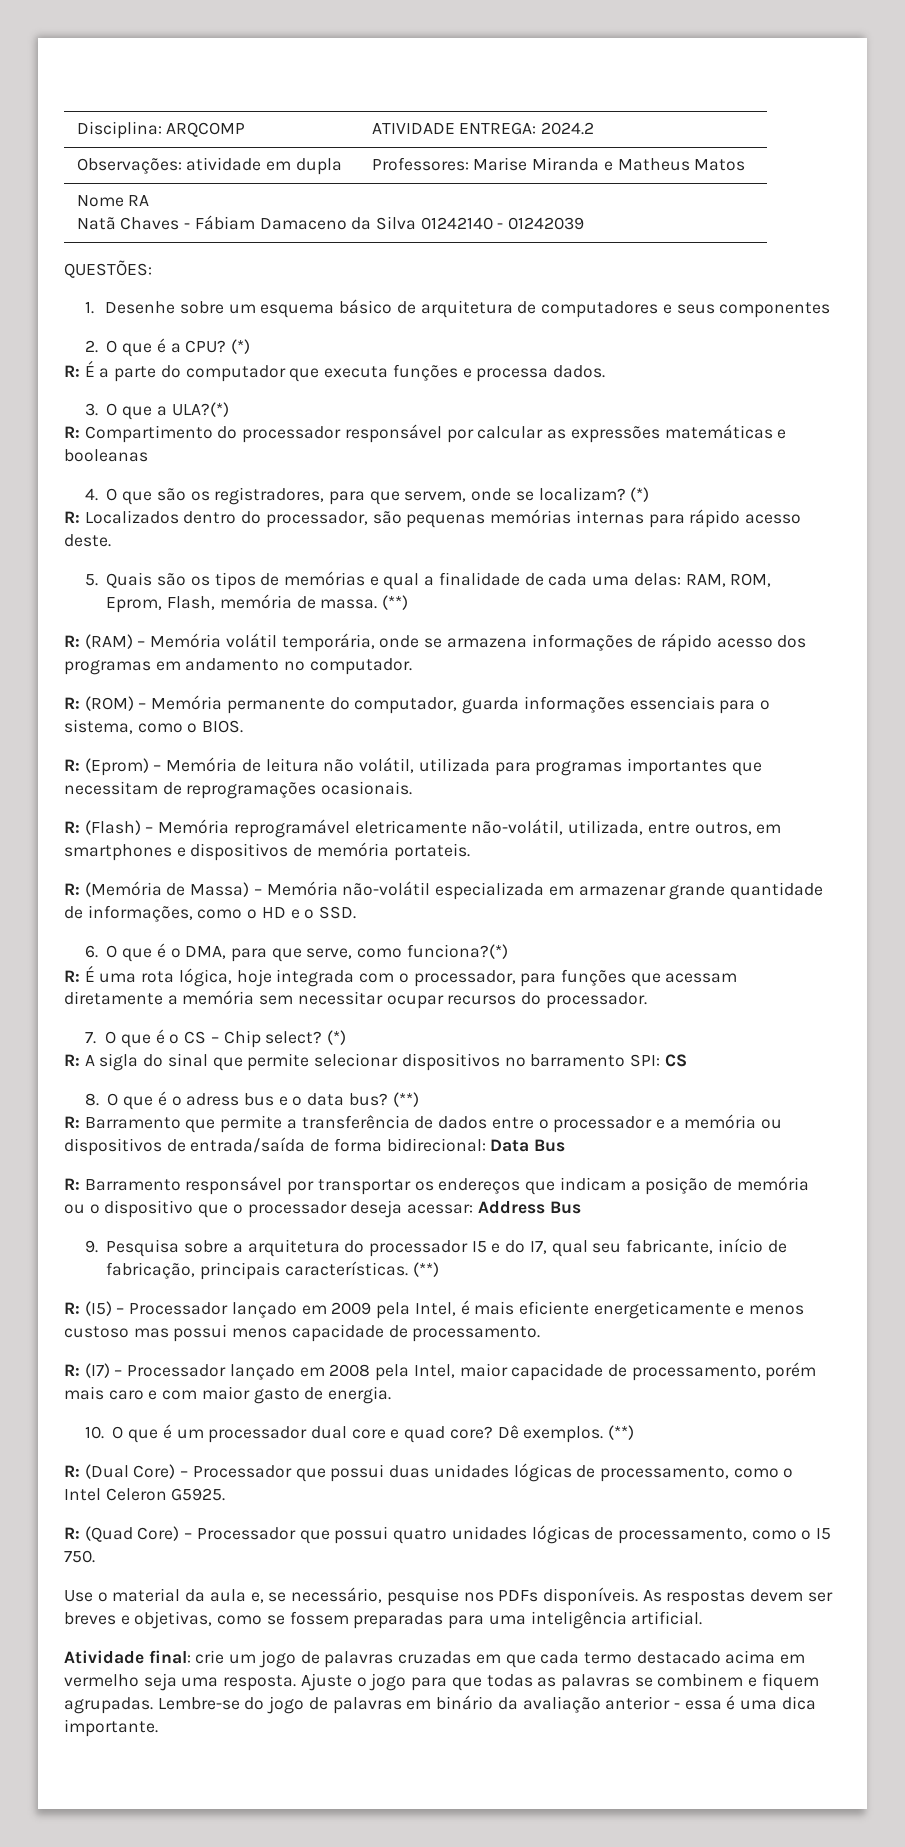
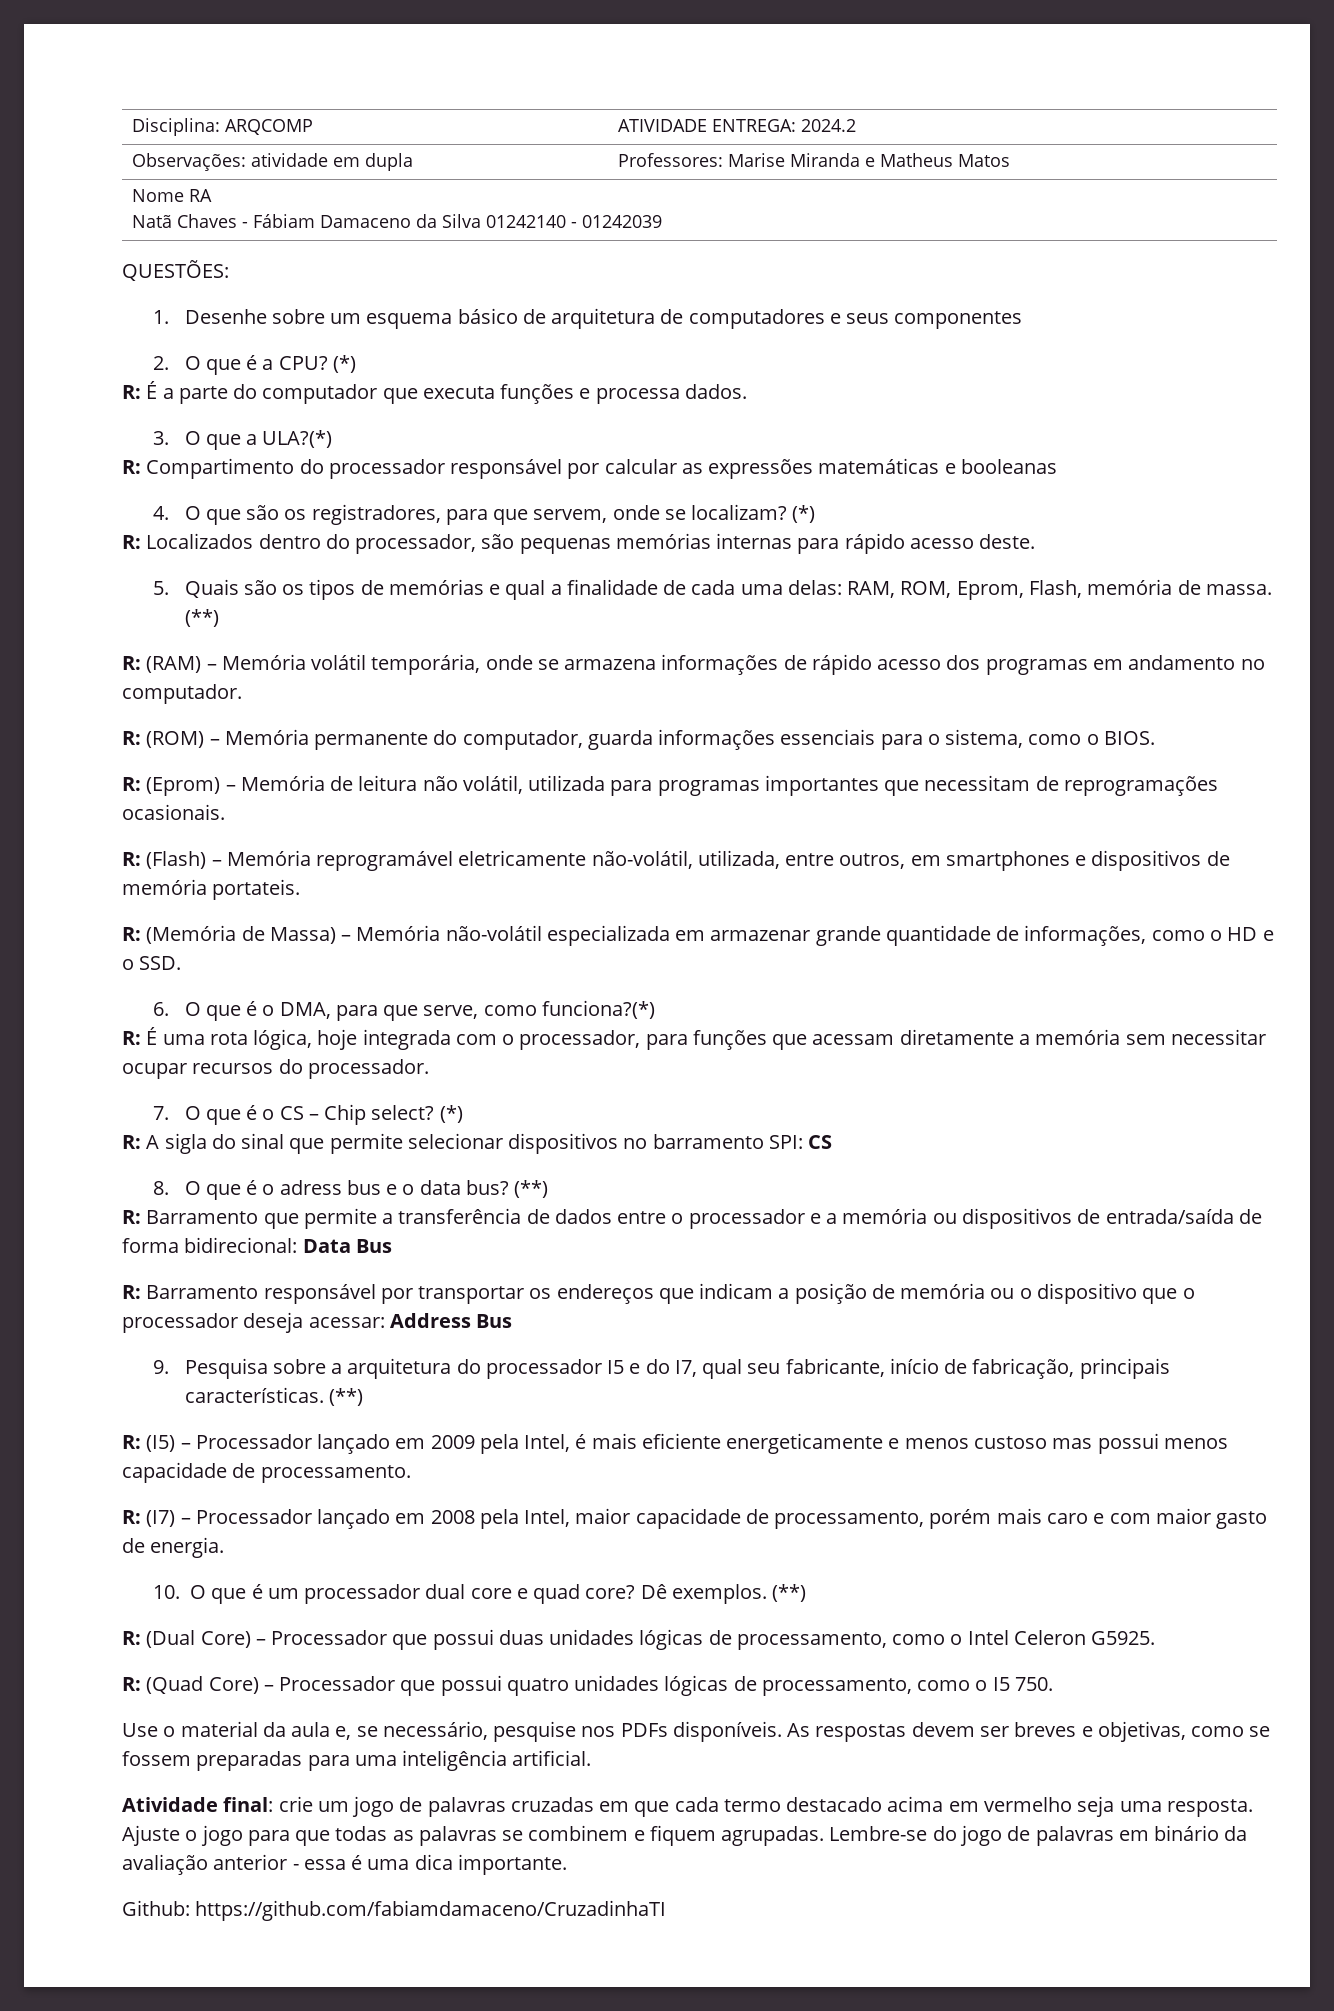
+ Github: https://github.com/fabiamdamaceno/CruzadinhaTI

